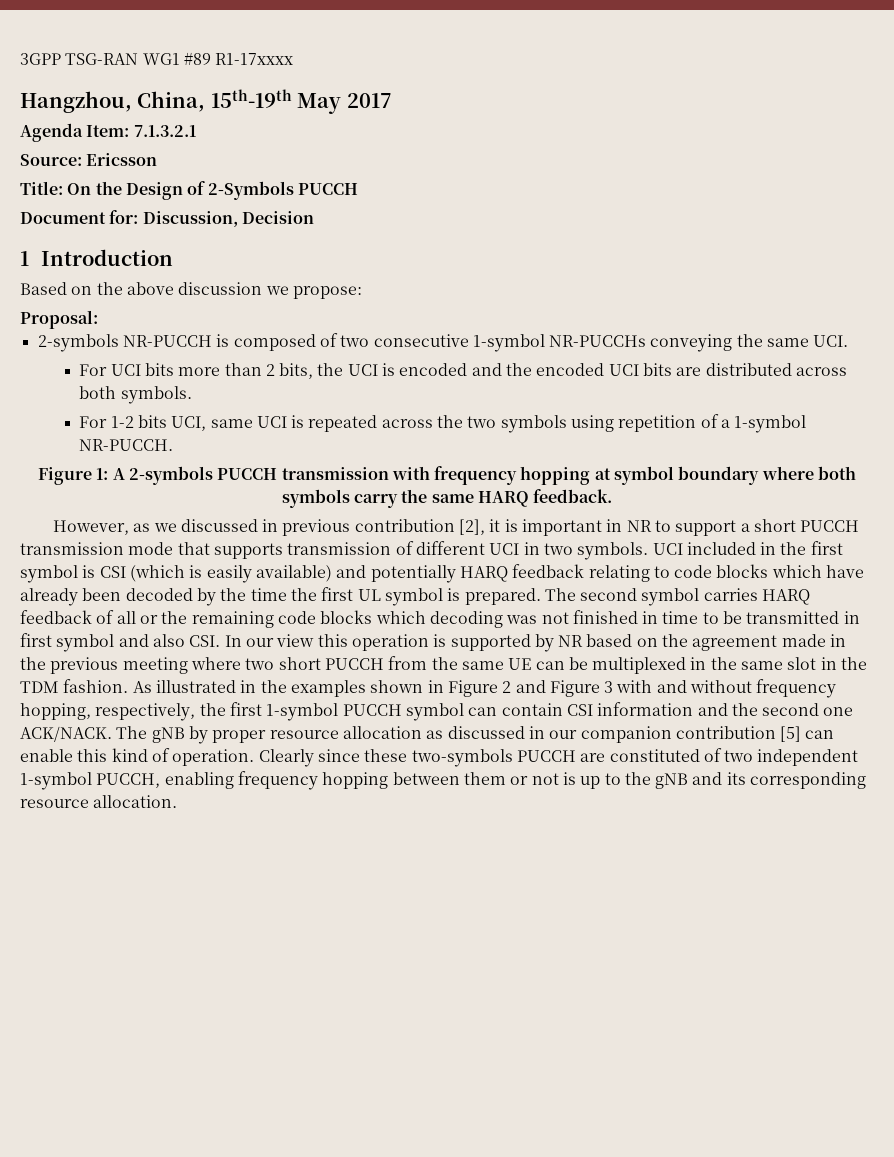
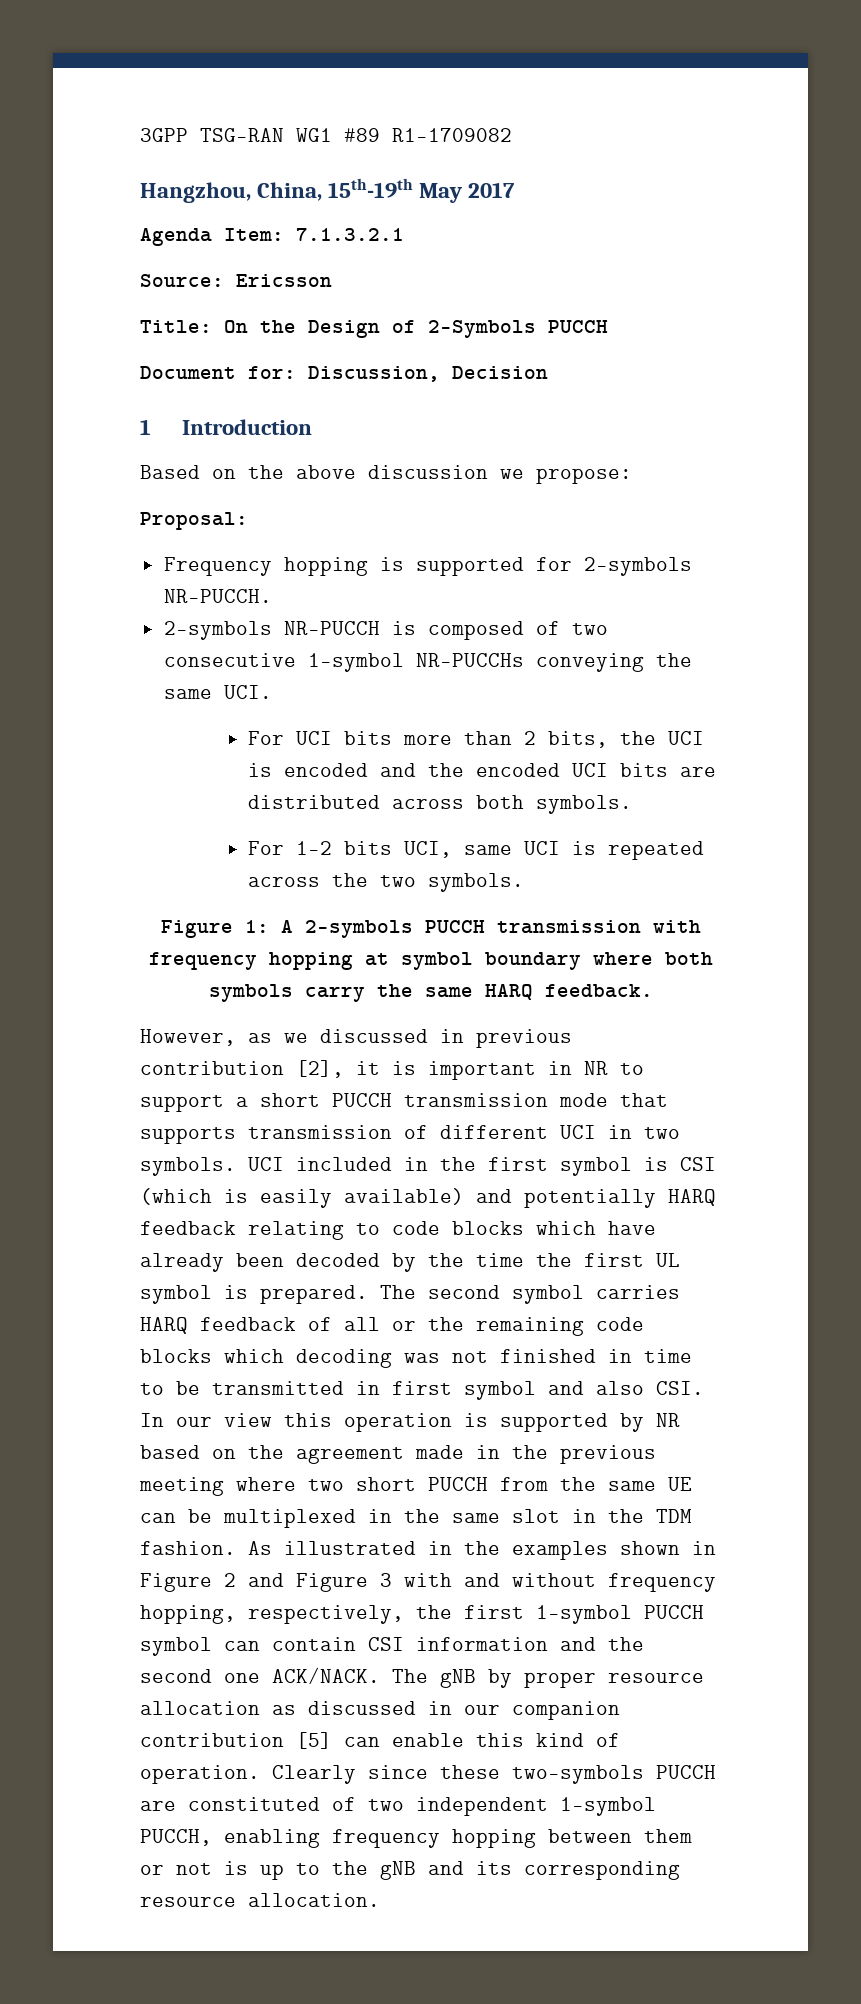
- 3GPP TSG-RAN WG1 #89 R1-17xxxx
+ 3GPP TSG-RAN WG1 #89 R1-1709082
+ Frequency hopping is supported for 2-symbols NR-PUCCH.
- For 1-2 bits UCI, same UCI is repeated across the two symbols using repetition of a 1-symbol NR-PUCCH.
+ For 1-2 bits UCI, same UCI is repeated across the two symbols.

